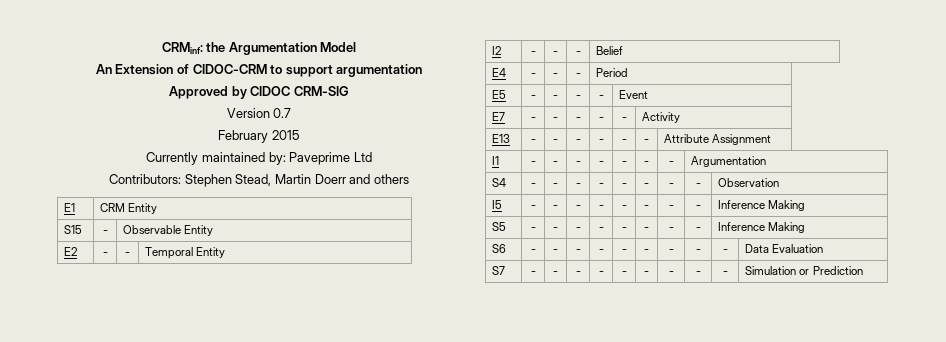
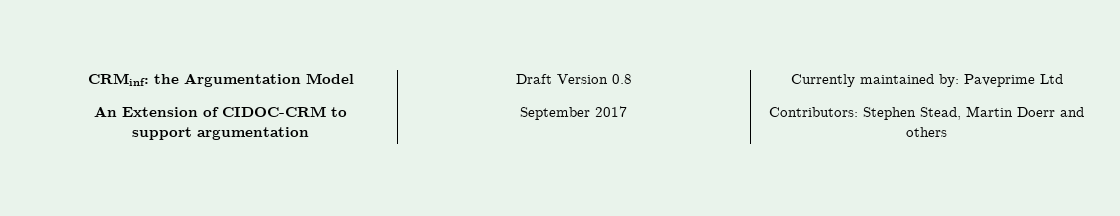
- Approved by CIDOC CRM-SIG
- Version 0.7
- February 2015
+ Draft Version 0.8
+ September 2017
- E1 | CRM Entity
- S15 | - | Observable Entity
- E2 | - | - | Temporal Entity
- I2 | - | - | - | Belief
- E4 | - | - | - | Period
- E5 | - | - | - | - | Event
- E7 | - | - | - | - | - | Activity
- E13 | - | - | - | - | - | - | Attribute Assignment
- I1 | - | - | - | - | - | - | - | Argumentation
- S4 | - | - | - | - | - | - | - | - | Observation
- I5 | - | - | - | - | - | - | - | - | Inference Making
- S5 | - | - | - | - | - | - | - | - | Inference Making
- S6 | - | - | - | - | - | - | - | - | - | Data Evaluation
- S7 | - | - | - | - | - | - | - | - | - | Simulation or Prediction

